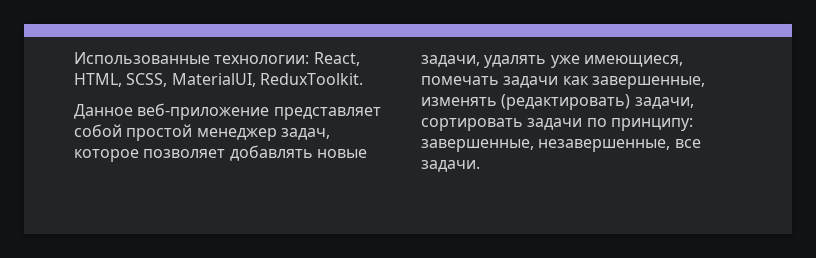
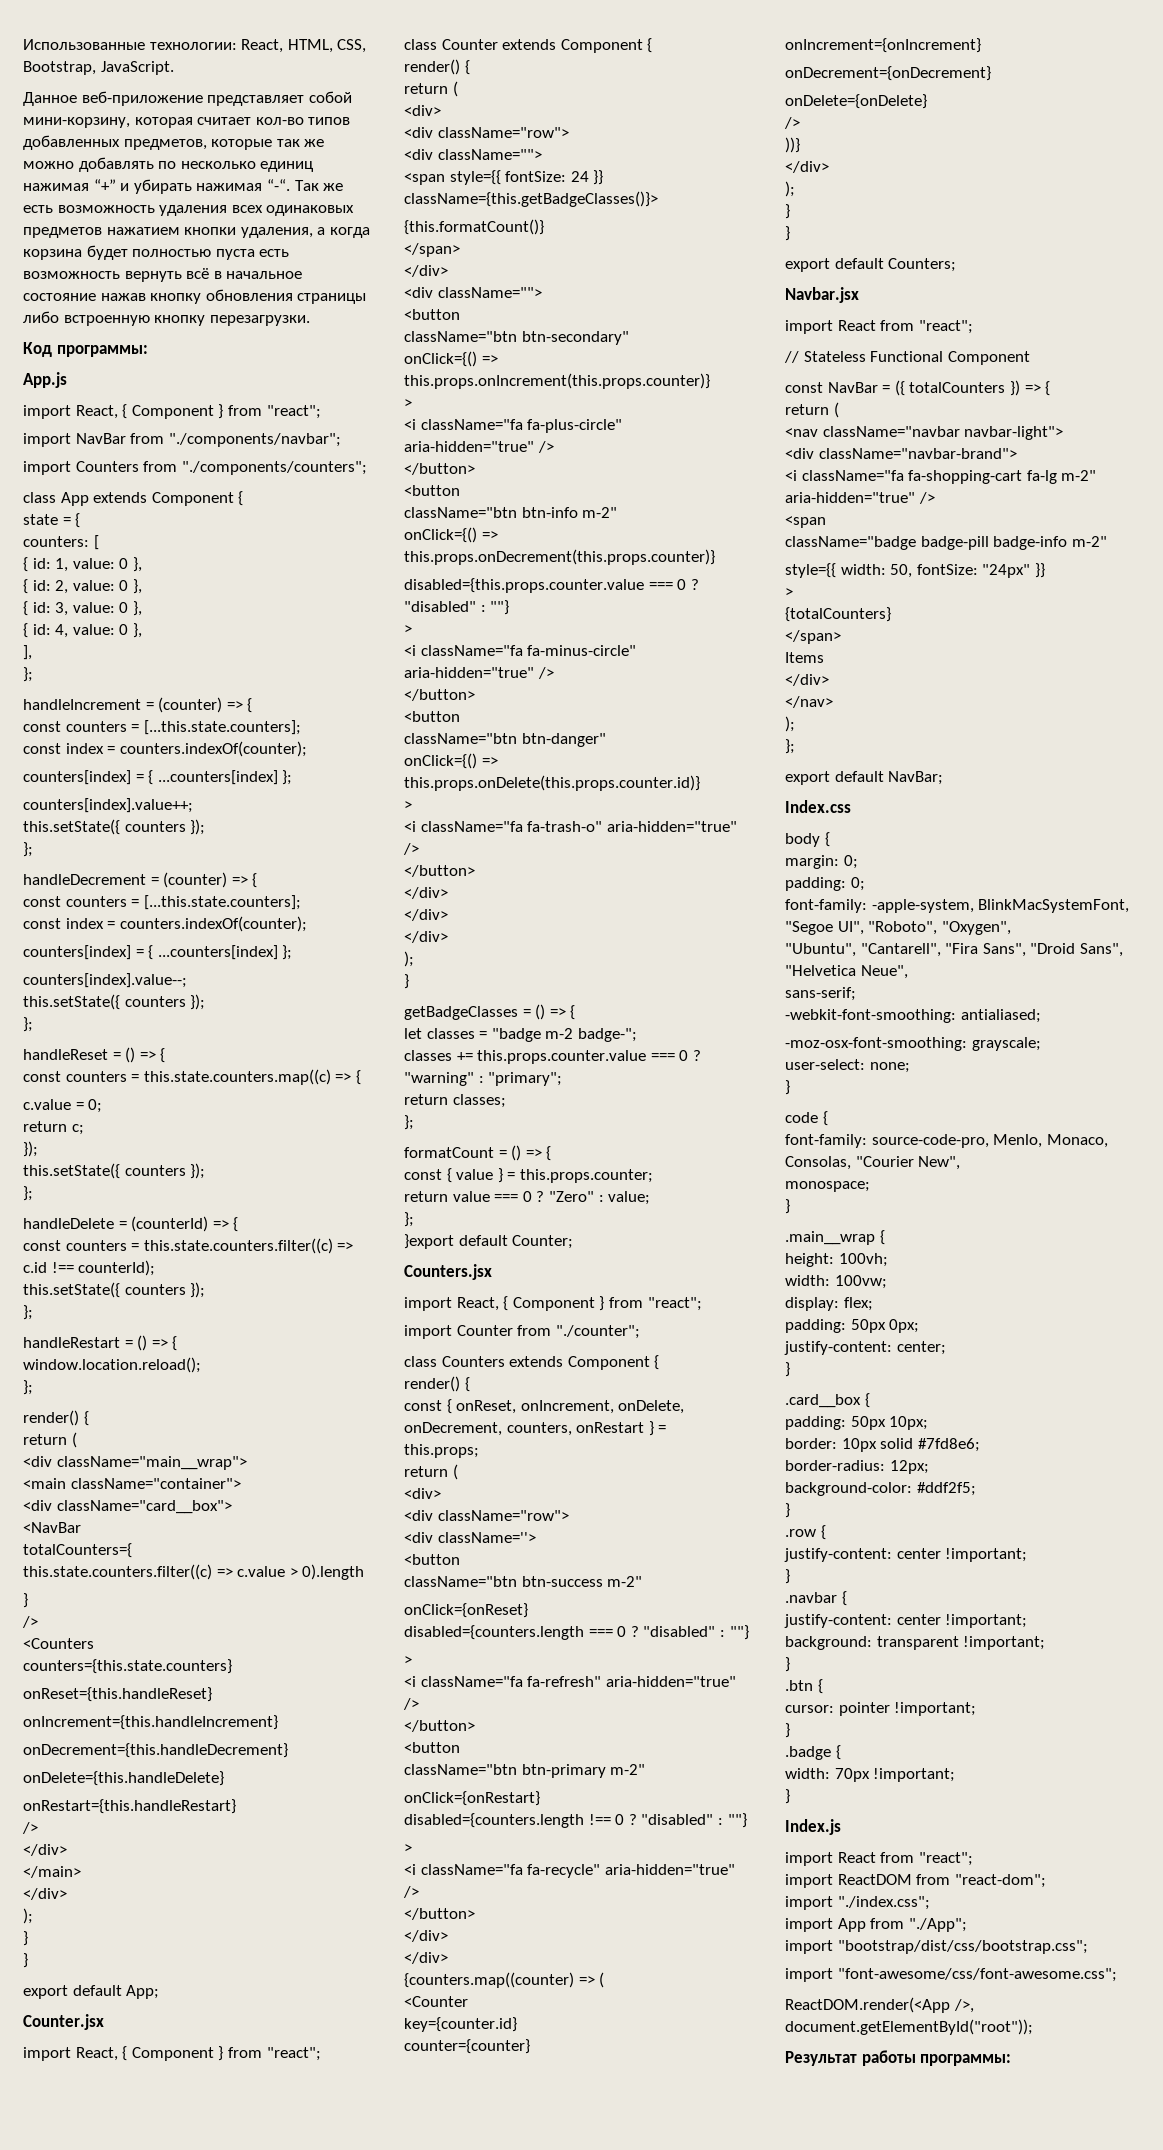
- Использованные технологии: React, HTML, SCSS, MaterialUI, ReduxToolkit.
+ Использованные технологии: React, HTML, CSS, Bootstrap, JavaScript.
- Данное веб-приложение представляет собой простой менеджер задач, которое позволяет добавлять новые задачи, удалять уже имеющиеся, помечать задачи как завершенные, изменять (редактировать) задачи, сортировать задачи по принципу: завершенные, незавершенные, все задачи.
+ Данное веб-приложение представляет собой мини-корзину, которая считает кол-во типов добавленных предметов, которые так же можно добавлять по несколько единиц нажимая “+” и убирать нажимая “-“. Так же есть возможность удаления всех одинаковых предметов нажатием кнопки удаления, а когда корзина будет полностью пуста есть возможность вернуть всё в начальное состояние нажав кнопку обновления страницы либо встроенную кнопку перезагрузки.
+ Код программы:
+ App.js
+ import React, { Component } from "react";
+ import NavBar from "./components/navbar";
+ import Counters from "./components/counters";
+ class App extends Component {
+ state = {
+ counters: [
+ { id: 1, value: 0 },
+ { id: 2, value: 0 },
+ { id: 3, value: 0 },
+ { id: 4, value: 0 },
+ ],
+ };
+ handleIncrement = (counter) => {
+ const counters = [...this.state.counters];
+ const index = counters.indexOf(counter);
+ counters[index] = { ...counters[index] };
+ counters[index].value++;
+ this.setState({ counters });
+ };
+ handleDecrement = (counter) => {
+ const counters = [...this.state.counters];
+ const index = counters.indexOf(counter);
+ counters[index] = { ...counters[index] };
+ counters[index].value--;
+ this.setState({ counters });
+ };
+ handleReset = () => {
+ const counters = this.state.counters.map((c) => {
+ c.value = 0;
+ return c;
+ });
+ this.setState({ counters });
+ };
+ handleDelete = (counterId) => {
+ const counters = this.state.counters.filter((c) => c.id !== counterId);
+ this.setState({ counters });
+ };
+ handleRestart = () => {
+ window.location.reload();
+ };
+ render() {
+ return (
+ <div className="main__wrap">
+ <main className="container">
+ <div className="card__box">
+ <NavBar
+ totalCounters={
+ this.state.counters.filter((c) => c.value > 0).length
+ }
+ />
+ <Counters
+ counters={this.state.counters}
+ onReset={this.handleReset}
+ onIncrement={this.handleIncrement}
+ onDecrement={this.handleDecrement}
+ onDelete={this.handleDelete}
+ onRestart={this.handleRestart}
+ />
+ </div>
+ </main>
+ </div>
+ );
+ }
+ }
+ export default App;
+ Counter.jsx
+ import React, { Component } from "react";
+ class Counter extends Component {
+ render() {
+ return (
+ <div>
+ <div className="row">
+ <div className="">
+ <span style={{ fontSize: 24 }} className={this.getBadgeClasses()}>
+ {this.formatCount()}
+ </span>
+ </div>
+ <div className="">
+ <button
+ className="btn btn-secondary"
+ onClick={() => this.props.onIncrement(this.props.counter)}
+ >
+ <i className="fa fa-plus-circle" aria-hidden="true" />
+ </button>
+ <button
+ className="btn btn-info m-2"
+ onClick={() => this.props.onDecrement(this.props.counter)}
+ disabled={this.props.counter.value === 0 ? "disabled" : ""}
+ >
+ <i className="fa fa-minus-circle" aria-hidden="true" />
+ </button>
+ <button
+ className="btn btn-danger"
+ onClick={() => this.props.onDelete(this.props.counter.id)}
+ >
+ <i className="fa fa-trash-o" aria-hidden="true" />
+ </button>
+ </div>
+ </div>
+ </div>
+ );
+ }
+ getBadgeClasses = () => {
+ let classes = "badge m-2 badge-";
+ classes += this.props.counter.value === 0 ? "warning" : "primary";
+ return classes;
+ };
+ formatCount = () => {
+ const { value } = this.props.counter;
+ return value === 0 ? "Zero" : value;
+ };
+ }export default Counter;
+ Counters.jsx
+ import React, { Component } from "react";
+ import Counter from "./counter";
+ class Counters extends Component {
+ render() {
+ const { onReset, onIncrement, onDelete, onDecrement, counters, onRestart } =
+ this.props;
+ return (
+ <div>
+ <div className="row">
+ <div className=''>
+ <button
+ className="btn btn-success m-2"
+ onClick={onReset}
+ disabled={counters.length === 0 ? "disabled" : ""}
+ >
+ <i className="fa fa-refresh" aria-hidden="true" />
+ </button>
+ <button
+ className="btn btn-primary m-2"
+ onClick={onRestart}
+ disabled={counters.length !== 0 ? "disabled" : ""}
+ >
+ <i className="fa fa-recycle" aria-hidden="true" />
+ </button>
+ </div>
+ </div>
+ {counters.map((counter) => (
+ <Counter
+ key={counter.id}
+ counter={counter}
+ onIncrement={onIncrement}
+ onDecrement={onDecrement}
+ onDelete={onDelete}
+ />
+ ))}
+ </div>
+ );
+ }
+ }
+ export default Counters;
+ Navbar.jsx
+ import React from "react";
+ // Stateless Functional Component
+ const NavBar = ({ totalCounters }) => {
+ return (
+ <nav className="navbar navbar-light">
+ <div className="navbar-brand">
+ <i className="fa fa-shopping-cart fa-lg m-2" aria-hidden="true" />
+ <span
+ className="badge badge-pill badge-info m-2"
+ style={{ width: 50, fontSize: "24px" }}
+ >
+ {totalCounters}
+ </span>
+ Items
+ </div>
+ </nav>
+ );
+ };
+ export default NavBar;
+ Index.css
+ body {
+ margin: 0;
+ padding: 0;
+ font-family: -apple-system, BlinkMacSystemFont, "Segoe UI", "Roboto", "Oxygen",
+ "Ubuntu", "Cantarell", "Fira Sans", "Droid Sans", "Helvetica Neue",
+ sans-serif;
+ -webkit-font-smoothing: antialiased;
+ -moz-osx-font-smoothing: grayscale;
+ user-select: none;
+ }
+ code {
+ font-family: source-code-pro, Menlo, Monaco, Consolas, "Courier New",
+ monospace;
+ }
+ .main__wrap {
+ height: 100vh;
+ width: 100vw;
+ display: flex;
+ padding: 50px 0px;
+ justify-content: center;
+ }
+ .card__box {
+ padding: 50px 10px;
+ border: 10px solid #7fd8e6;
+ border-radius: 12px;
+ background-color: #ddf2f5;
+ }
+ .row {
+ justify-content: center !important;
+ }
+ .navbar {
+ justify-content: center !important;
+ background: transparent !important;
+ }
+ .btn {
+ cursor: pointer !important;
+ }
+ .badge {
+ width: 70px !important;
+ }
+ Index.js
+ import React from "react";
+ import ReactDOM from "react-dom";
+ import "./index.css";
+ import App from "./App";
+ import "bootstrap/dist/css/bootstrap.css";
+ import "font-awesome/css/font-awesome.css";
+ ReactDOM.render(<App />, document.getElementById("root"));
+ Результат работы программы:

